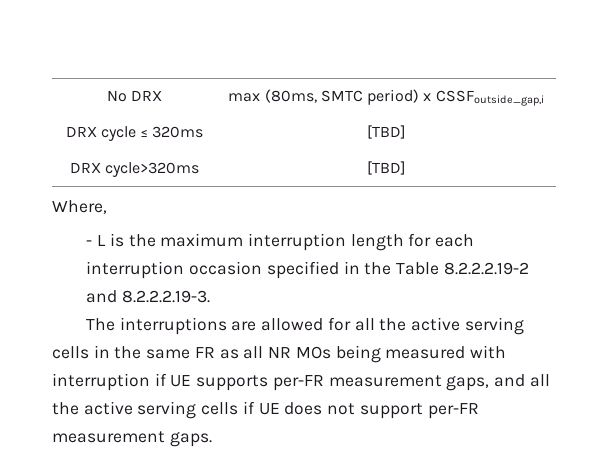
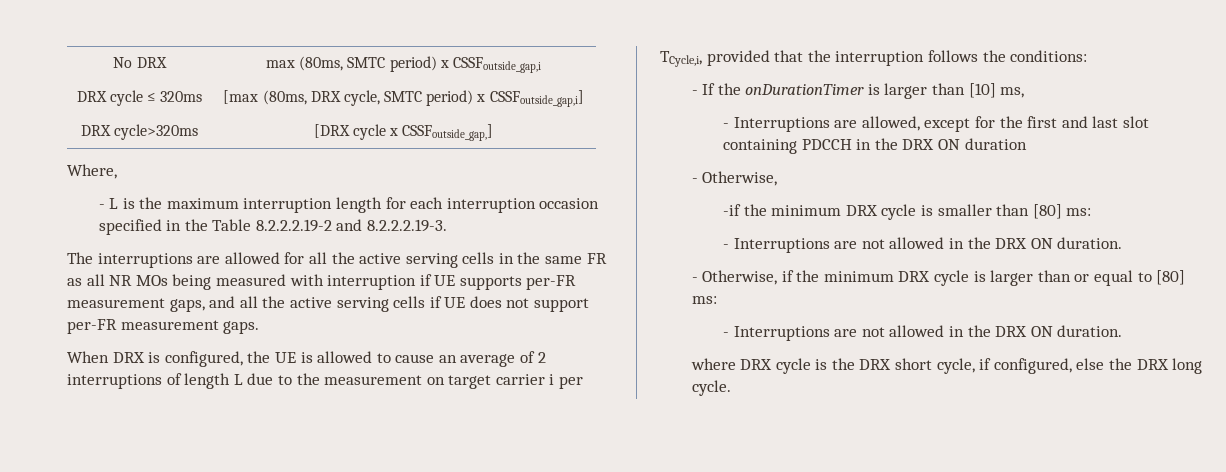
- DRX cycle ≤ 320ms | [TBD]
- DRX cycle>320ms | [TBD]
+ DRX cycle ≤ 320ms | [max (80ms, DRX cycle, SMTC period) x CSSFoutside_gap,i]
+ DRX cycle>320ms | [DRX cycle x CSSFoutside_gap,]
+ When DRX is configured, the UE is allowed to cause an average of 2 interruptions of length L due to the measurement on target carrier i per TCycle,i, provided that the interruption follows the conditions:
+ - If the onDurationTimer is larger than [10] ms,
+ - Interruptions are allowed, except for the first and last slot containing PDCCH in the DRX ON duration
+ - Otherwise,
+ -if the minimum DRX cycle is smaller than [80] ms:
+ - Interruptions are not allowed in the DRX ON duration.
+ - Otherwise, if the minimum DRX cycle is larger than or equal to [80] ms:
+ - Interruptions are not allowed in the DRX ON duration.
+ where DRX cycle is the DRX short cycle, if configured, else the DRX long cycle.

